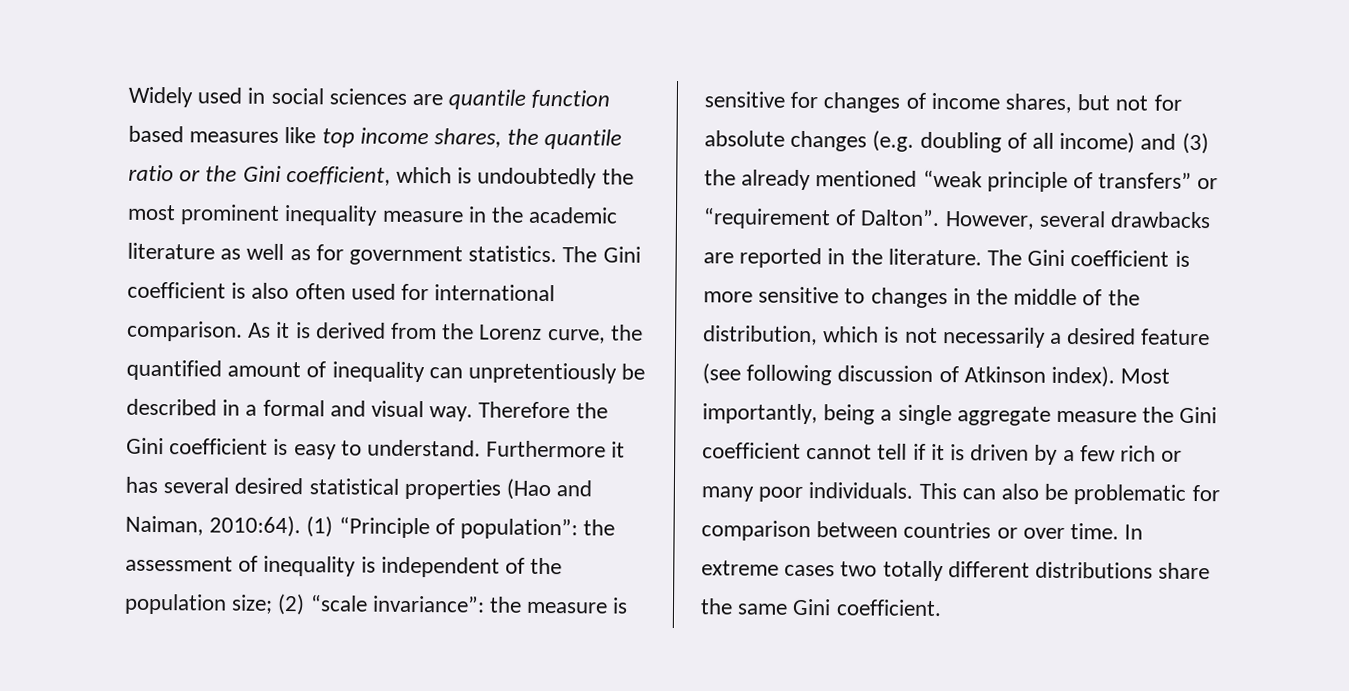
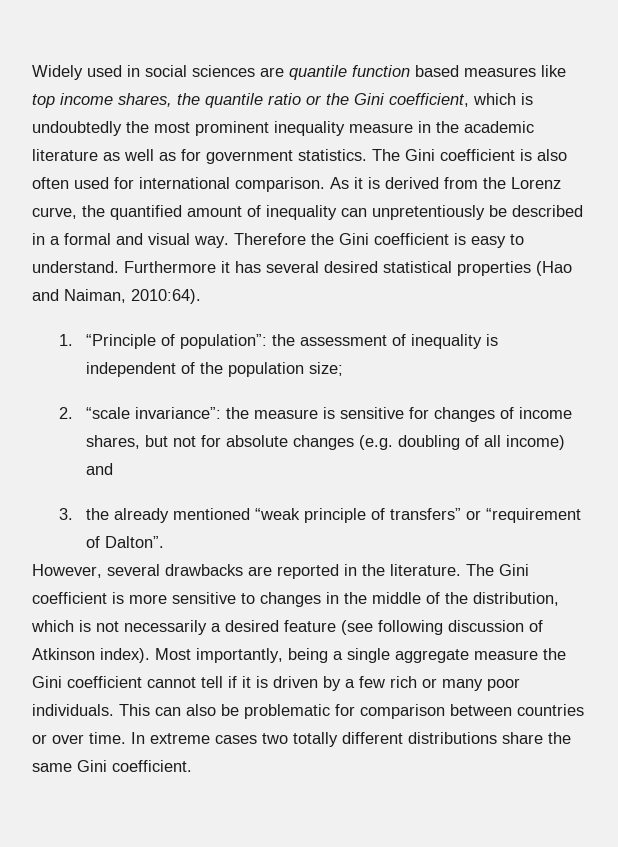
- Furthermore it has several desired statistical properties (Hao and Naiman, 2010:64). (1) “Principle of population”:
+ Furthermore it has several desired statistical properties (Hao and Naiman, 2010:64).
+ 1. “Principle of population”:
- the assessment of inequality is independent of the population size; (2) “scale invariance”:
+ the assessment of inequality is independent of the population size;
+ 2. “scale invariance”:
- the measure is sensitive for changes of income shares, but not for absolute changes (e.g. doubling of all income) and (3) the already mentioned “weak principle of transfers” or “requirement of Dalton”. However, several drawbacks are reported in the literature.
+ the measure is sensitive for changes of income shares, but not for absolute changes (e.g. doubling of all income) and
+ 3. the already mentioned “weak principle of transfers” or “requirement of Dalton”.
+ However, several drawbacks are reported in the literature.

